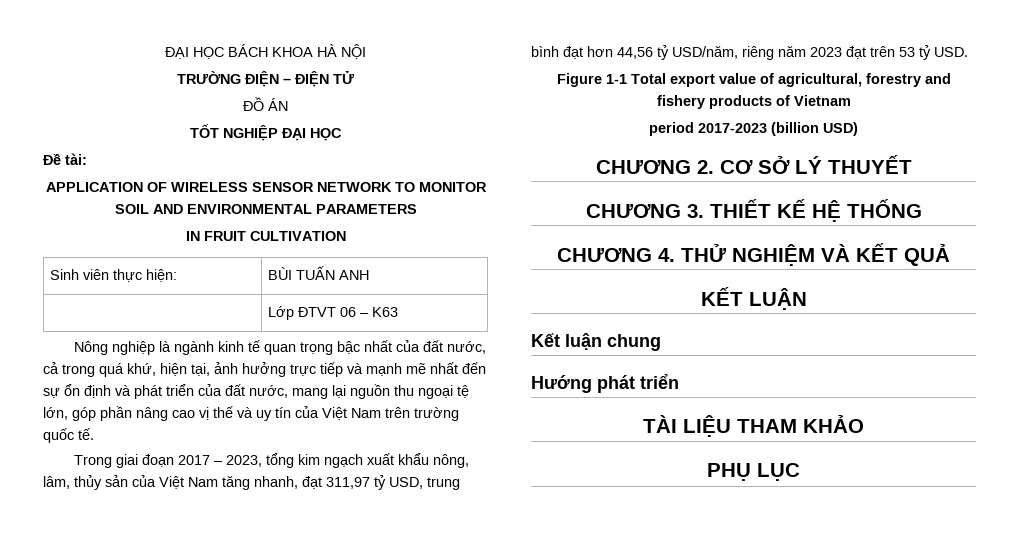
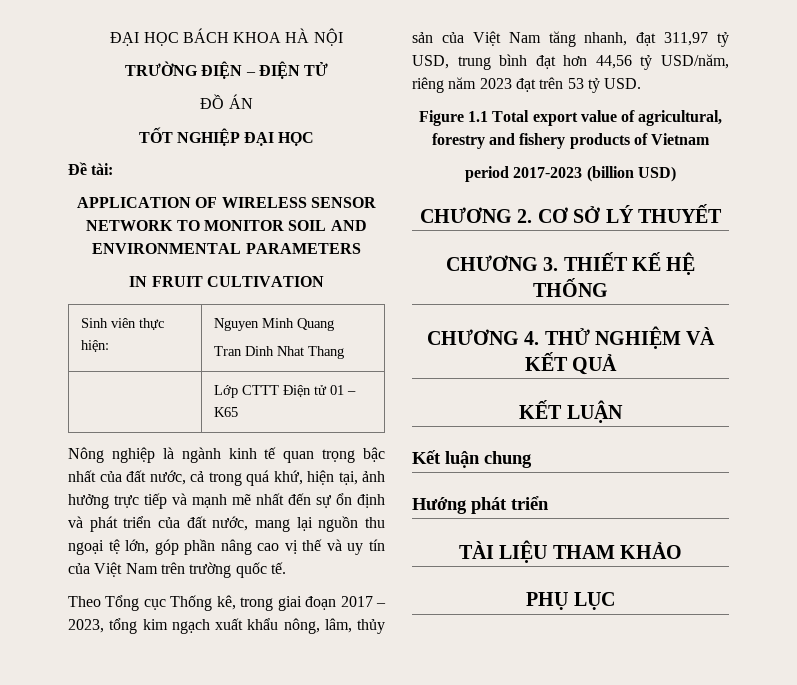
- Sinh viên thực hiện: | BÙI TUẤN ANH
- | Lớp ĐTVT 06 – K63
+ Sinh viên thực hiện: | Nguyen Minh Quang
+ Tran Dinh Nhat Thang
+ | Lớp CTTT Điện tử 01 – K65
- Trong giai đoạn 2017 – 2023, tổng kim ngạch xuất khẩu nông, lâm, thủy sản của Việt Nam tăng nhanh, đạt 311,97 tỷ USD, trung bình đạt hơn 44,56 tỷ USD/năm, riêng năm 2023 đạt trên 53 tỷ USD.
+ Theo Tổng cục Thống kê, trong giai đoạn 2017 – 2023, tổng kim ngạch xuất khẩu nông, lâm, thủy sản của Việt Nam tăng nhanh, đạt 311,97 tỷ USD, trung bình đạt hơn 44,56 tỷ USD/năm, riêng năm 2023 đạt trên 53 tỷ USD.
- Figure 1-1 Total export value of agricultural, forestry and fishery products of Vietnam
+ Figure 1.1 Total export value of agricultural, forestry and fishery products of Vietnam

